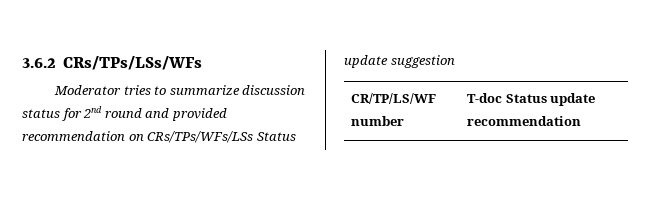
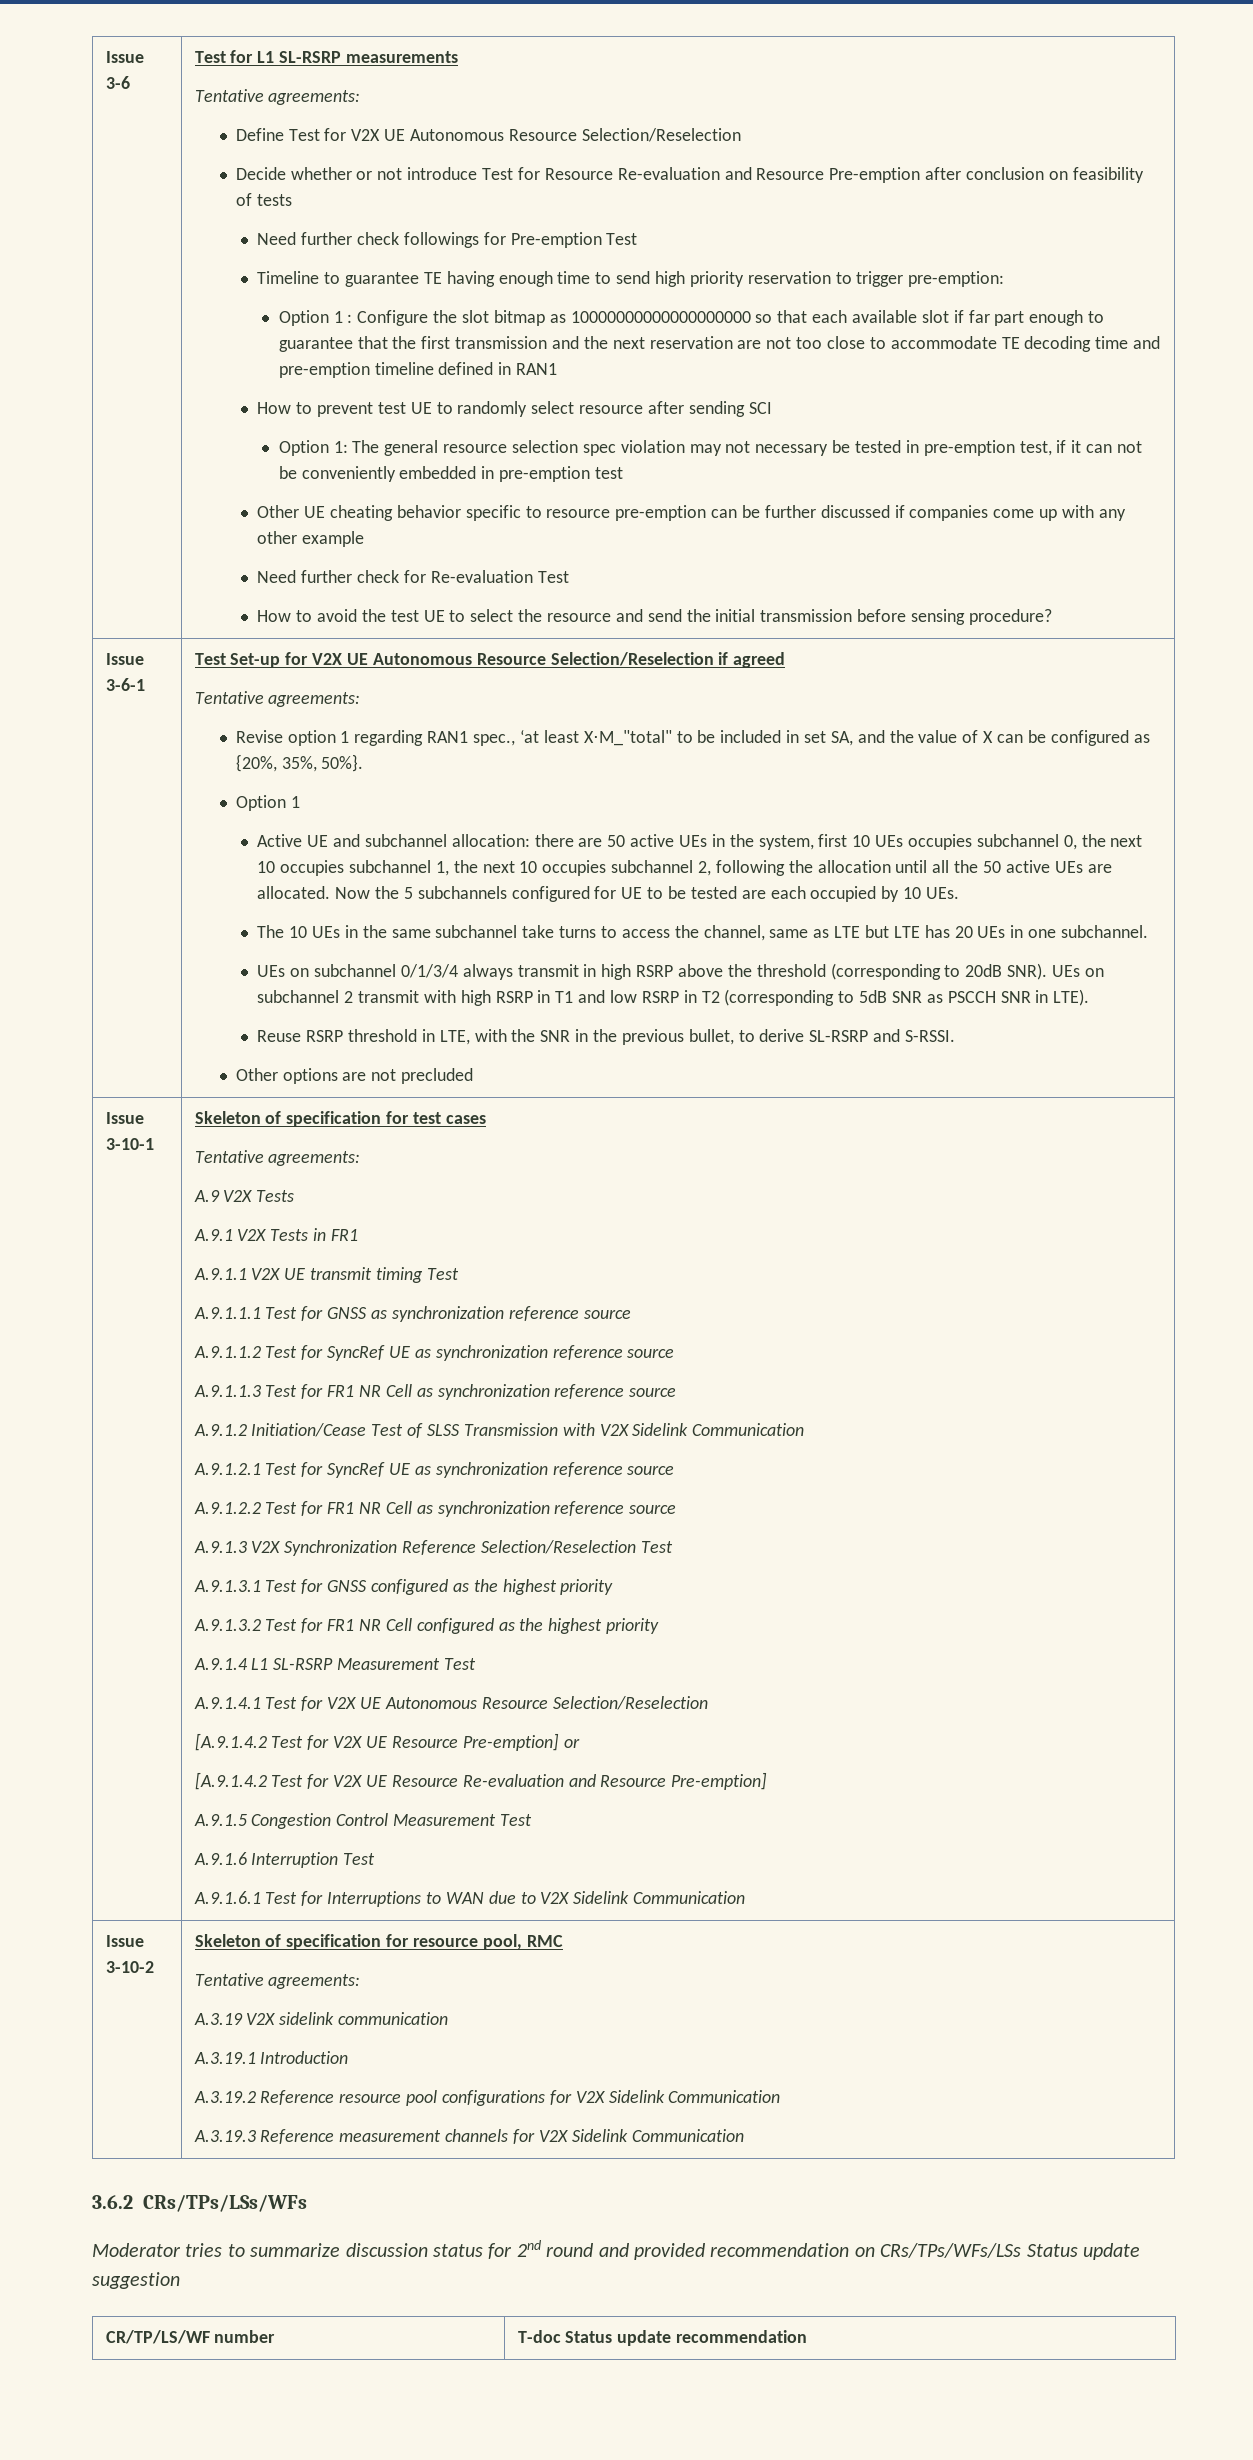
+ Issue 3-6 | Test for L1 SL-RSRP measurements
+ Tentative agreements:
+ Define Test for V2X UE Autonomous Resource Selection/Reselection
+ Decide whether or not introduce Test for Resource Re-evaluation and Resource Pre-emption after conclusion on feasibility of tests
+ Need further check followings for Pre-emption Test
+ Timeline to guarantee TE having enough time to send high priority reservation to trigger pre-emption:
+ Option 1 : Configure the slot bitmap as 10000000000000000000 so that each available slot if far part enough to guarantee that the first transmission and the next reservation are not too close to accommodate TE decoding time and pre-emption timeline defined in RAN1
+ How to prevent test UE to randomly select resource after sending SCI
+ Option 1: The general resource selection spec violation may not necessary be tested in pre-emption test, if it can not be conveniently embedded in pre-emption test
+ Other UE cheating behavior specific to resource pre-emption can be further discussed if companies come up with any other example
+ Need further check for Re-evaluation Test
+ How to avoid the test UE to select the resource and send the initial transmission before sensing procedure?
+ Issue 3-6-1 | Test Set-up for V2X UE Autonomous Resource Selection/Reselection if agreed
+ Tentative agreements:
+ Revise option 1 regarding RAN1 spec., ‘at least X⋅M_"total" to be included in set SA, and the value of X can be configured as {20%, 35%, 50%}.
+ Option 1
+ Active UE and subchannel allocation: there are 50 active UEs in the system, first 10 UEs occupies subchannel 0, the next 10 occupies subchannel 1, the next 10 occupies subchannel 2, following the allocation until all the 50 active UEs are allocated. Now the 5 subchannels configured for UE to be tested are each occupied by 10 UEs.
+ The 10 UEs in the same subchannel take turns to access the channel, same as LTE but LTE has 20 UEs in one subchannel.
+ UEs on subchannel 0/1/3/4 always transmit in high RSRP above the threshold (corresponding to 20dB SNR). UEs on subchannel 2 transmit with high RSRP in T1 and low RSRP in T2 (corresponding to 5dB SNR as PSCCH SNR in LTE).
+ Reuse RSRP threshold in LTE, with the SNR in the previous bullet, to derive SL-RSRP and S-RSSI.
+ Other options are not precluded
+ Issue 3-10-1 | Skeleton of specification for test cases
+ Tentative agreements:
+ A.9 V2X Tests
+ A.9.1 V2X Tests in FR1
+ A.9.1.1 V2X UE transmit timing Test
+ A.9.1.1.1 Test for GNSS as synchronization reference source
+ A.9.1.1.2 Test for SyncRef UE as synchronization reference source
+ A.9.1.1.3 Test for FR1 NR Cell as synchronization reference source
+ A.9.1.2 Initiation/Cease Test of SLSS Transmission with V2X Sidelink Communication
+ A.9.1.2.1 Test for SyncRef UE as synchronization reference source
+ A.9.1.2.2 Test for FR1 NR Cell as synchronization reference source
+ A.9.1.3 V2X Synchronization Reference Selection/Reselection Test
+ A.9.1.3.1 Test for GNSS configured as the highest priority
+ A.9.1.3.2 Test for FR1 NR Cell configured as the highest priority
+ A.9.1.4 L1 SL-RSRP Measurement Test
+ A.9.1.4.1 Test for V2X UE Autonomous Resource Selection/Reselection
+ [A.9.1.4.2 Test for V2X UE Resource Pre-emption] or
+ [A.9.1.4.2 Test for V2X UE Resource Re-evaluation and Resource Pre-emption]
+ A.9.1.5 Congestion Control Measurement Test
+ A.9.1.6 Interruption Test
+ A.9.1.6.1 Test for Interruptions to WAN due to V2X Sidelink Communication
+ Issue 3-10-2 | Skeleton of specification for resource pool, RMC
+ Tentative agreements:
+ A.3.19 V2X sidelink communication
+ A.3.19.1 Introduction
+ A.3.19.2 Reference resource pool configurations for V2X Sidelink Communication
+ A.3.19.3 Reference measurement channels for V2X Sidelink Communication

